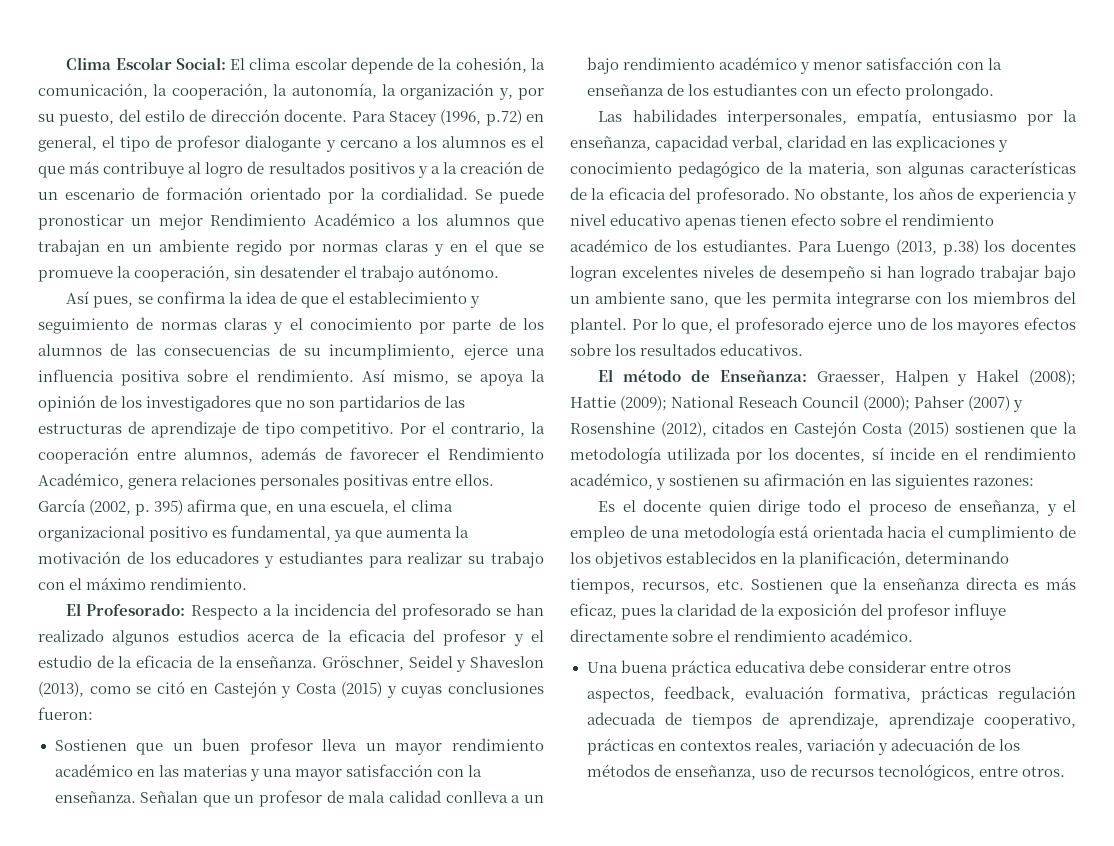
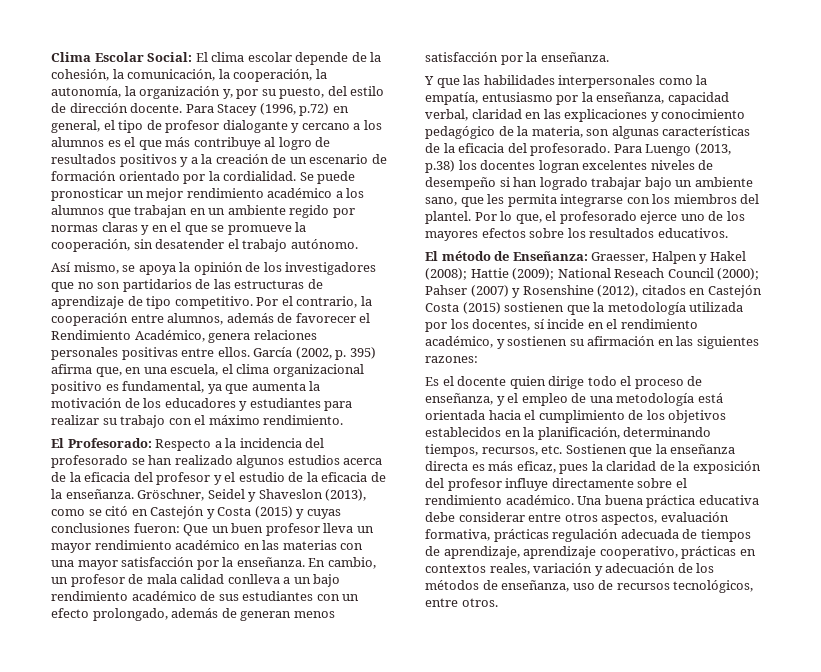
- Se puede pronosticar un mejor Rendimiento Académico a los alumnos que trabajan en un ambiente regido por normas claras y en el que se promueve la cooperación, sin desatender el trabajo autónomo.
+ Se puede pronosticar un mejor rendimiento académico a los alumnos que trabajan en un ambiente regido por normas claras y en el que se promueve la cooperación, sin desatender el trabajo autónomo.
- Así pues, se confirma la idea de que el establecimiento y seguimiento de normas claras y el conocimiento por parte de los alumnos de las consecuencias de su incumplimiento, ejerce una influencia positiva sobre el rendimiento. Así mismo, se apoya la opinión de los investigadores que no son partidarios de las estructuras de aprendizaje de tipo competitivo.
+ Así mismo, se apoya la opinión de los investigadores que no son partidarios de las estructuras de aprendizaje de tipo competitivo.
- Gröschner, Seidel y Shaveslon (2013), como se citó en Castejón y Costa (2015) y cuyas conclusiones fueron:
- Sostienen que un buen profesor lleva un mayor rendimiento académico en las materias y una mayor satisfacción con la enseñanza. Señalan que un profesor de mala calidad conlleva a un bajo rendimiento académico y menor satisfacción con la enseñanza de los estudiantes con un efecto prolongado.
- Las habilidades interpersonales, empatía, entusiasmo por la enseñanza, capacidad verbal, claridad en las explicaciones y conocimiento pedagógico de la materia, son algunas características de la eficacia del profesorado.
+ Gröschner, Seidel y Shaveslon (2013), como se citó en Castejón y Costa (2015) y cuyas conclusiones fueron: Que un buen profesor lleva un mayor rendimiento académico en las materias con una mayor satisfacción por la enseñanza. En cambio, un profesor de mala calidad conlleva a un bajo rendimiento académico de sus estudiantes con un efecto prolongado, además de generan menos satisfacción por la enseñanza.
+ Y que las habilidades interpersonales como la empatía, entusiasmo por la enseñanza, capacidad verbal, claridad en las explicaciones y conocimiento pedagógico de la materia, son algunas características de la eficacia del profesorado.
- No obstante, los años de experiencia y nivel educativo apenas tienen efecto sobre el rendimiento académico de los estudiantes.
- Es el docente quien dirige todo el proceso de enseñanza, y el empleo de una metodología está orientada hacia el cumplimiento de los objetivos establecidos en la planificación, determinando tiempos, recursos, etc. Sostienen que la enseñanza directa es más eficaz, pues la claridad de la exposición del profesor influye directamente sobre el rendimiento académico.
- Una buena práctica educativa debe considerar entre otros aspectos, feedback, evaluación formativa, prácticas regulación adecuada de tiempos de aprendizaje, aprendizaje cooperativo, prácticas en contextos reales, variación y adecuación de los métodos de enseñanza, uso de recursos tecnológicos, entre otros.
+ Es el docente quien dirige todo el proceso de enseñanza, y el empleo de una metodología está orientada hacia el cumplimiento de los objetivos establecidos en la planificación, determinando tiempos, recursos, etc. Sostienen que la enseñanza directa es más eficaz, pues la claridad de la exposición del profesor influye directamente sobre el rendimiento académico. Una buena práctica educativa debe considerar entre otros aspectos, evaluación formativa, prácticas regulación adecuada de tiempos de aprendizaje, aprendizaje cooperativo, prácticas en contextos reales, variación y adecuación de los métodos de enseñanza, uso de recursos tecnológicos, entre otros.

